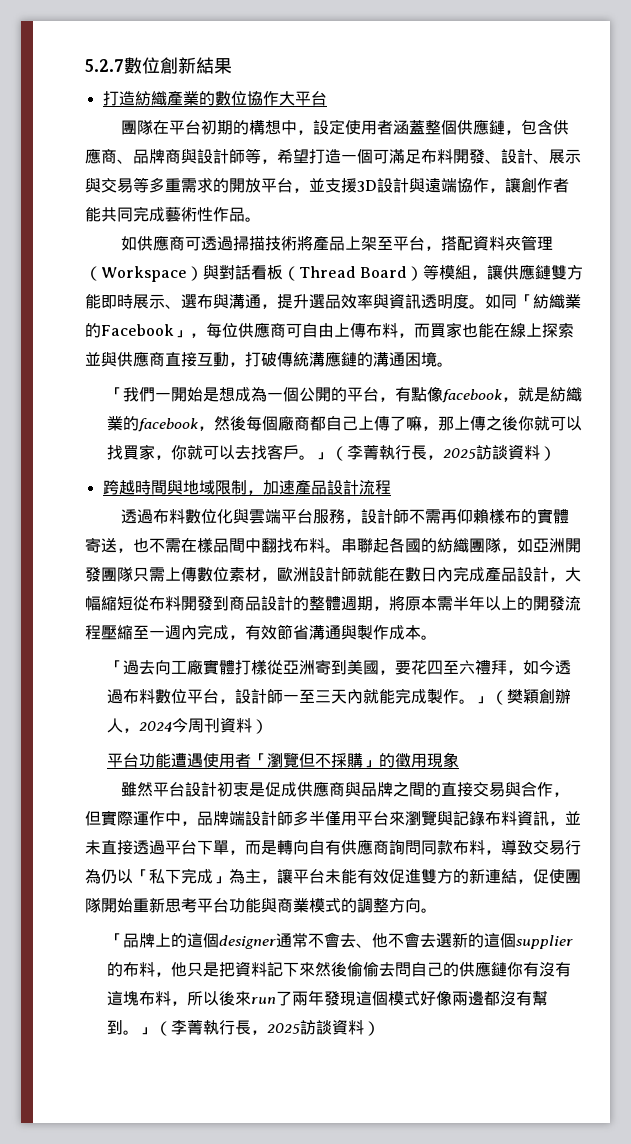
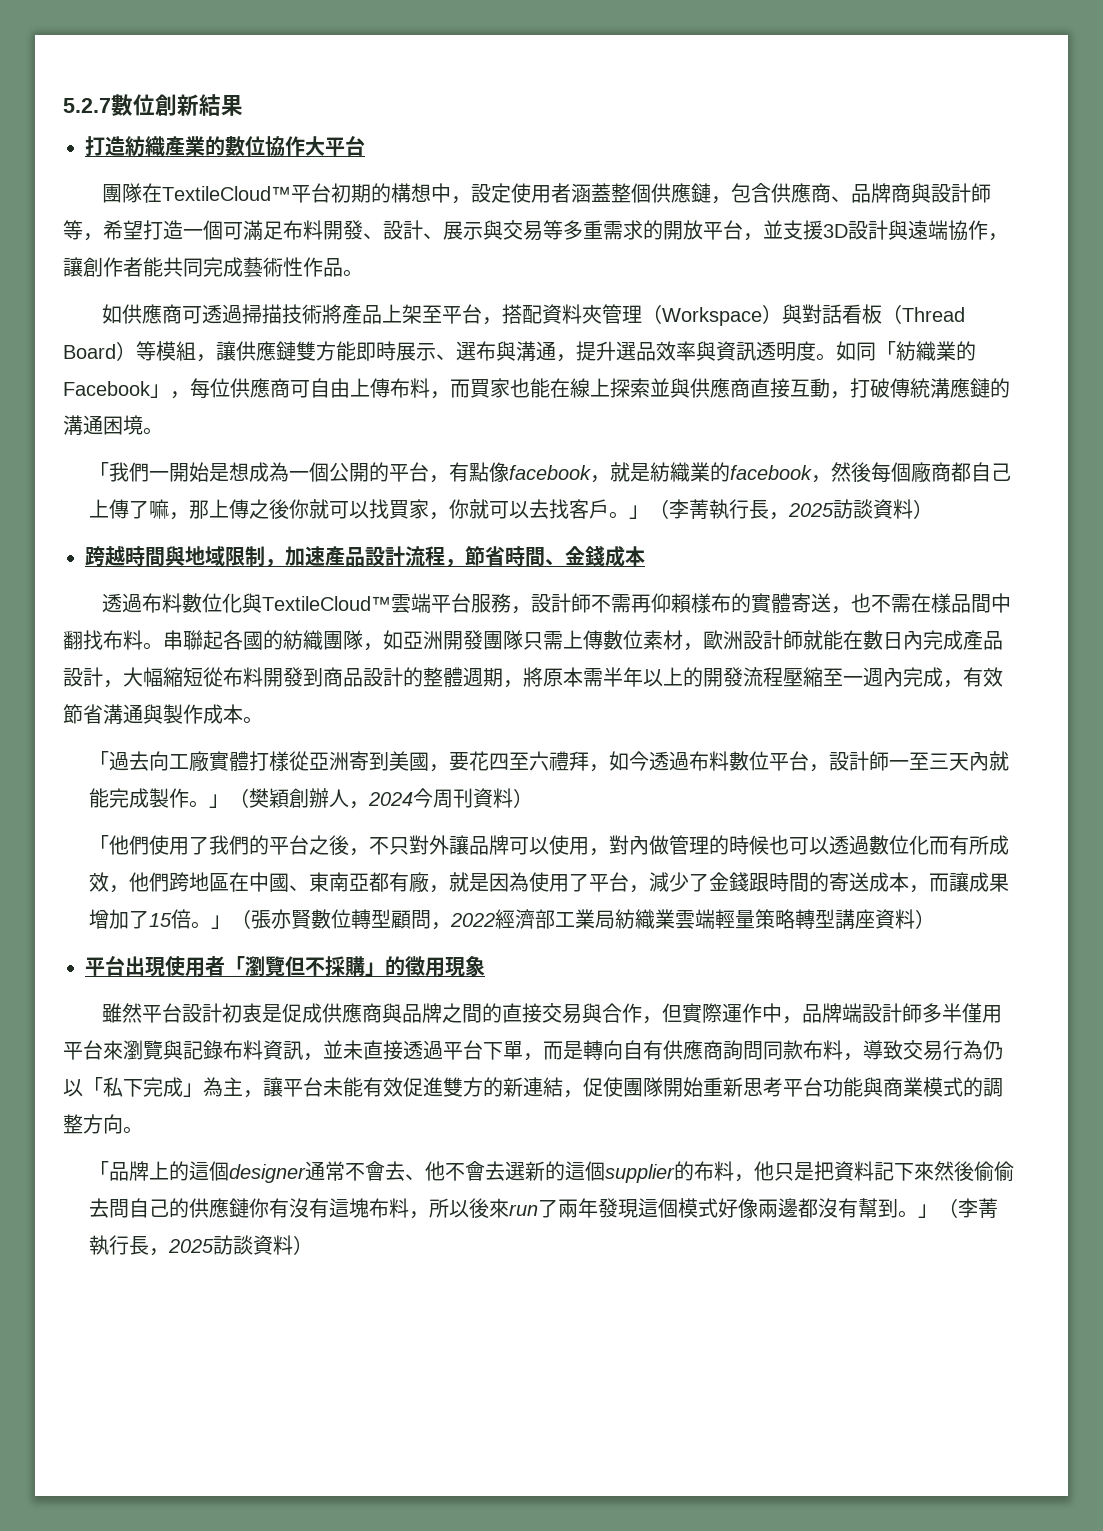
- 團隊在平台初期的構想中，設定使用者涵蓋整個供應鏈，包含供應商、品牌商與設計師等，希望打造一個可滿足布料開發、設計、展示與交易等多重需求的開放平台，並支援3D設計與遠端協作，讓創作者能共同完成藝術性作品。
+ 團隊在TextileCloud™平台初期的構想中，設定使用者涵蓋整個供應鏈，包含供應商、品牌商與設計師等，希望打造一個可滿足布料開發、設計、展示與交易等多重需求的開放平台，並支援3D設計與遠端協作，讓創作者能共同完成藝術性作品。
- 跨越時間與地域限制，加速產品設計流程
+ 跨越時間與地域限制，加速產品設計流程，節省時間、金錢成本
- 透過布料數位化與雲端平台服務，設計師不需再仰賴樣布的實體寄送，也不需在樣品間中翻找布料。
+ 透過布料數位化與TextileCloud™雲端平台服務，設計師不需再仰賴樣布的實體寄送，也不需在樣品間中翻找布料。
- 平台功能遭遇使用者「瀏覽但不採購」的徵用現象
+ 「他們使用了我們的平台之後，不只對外讓品牌可以使用，對內做管理的時候也可以透過數位化而有所成效，他們跨地區在中國、東南亞都有廠，就是因為使用了平台，減少了金錢跟時間的寄送成本，而讓成果增加了15倍。」（張亦賢數位轉型顧問，2022經濟部工業局紡織業雲端輕量策略轉型講座資料）
+ 平台出現使用者「瀏覽但不採購」的徵用現象

